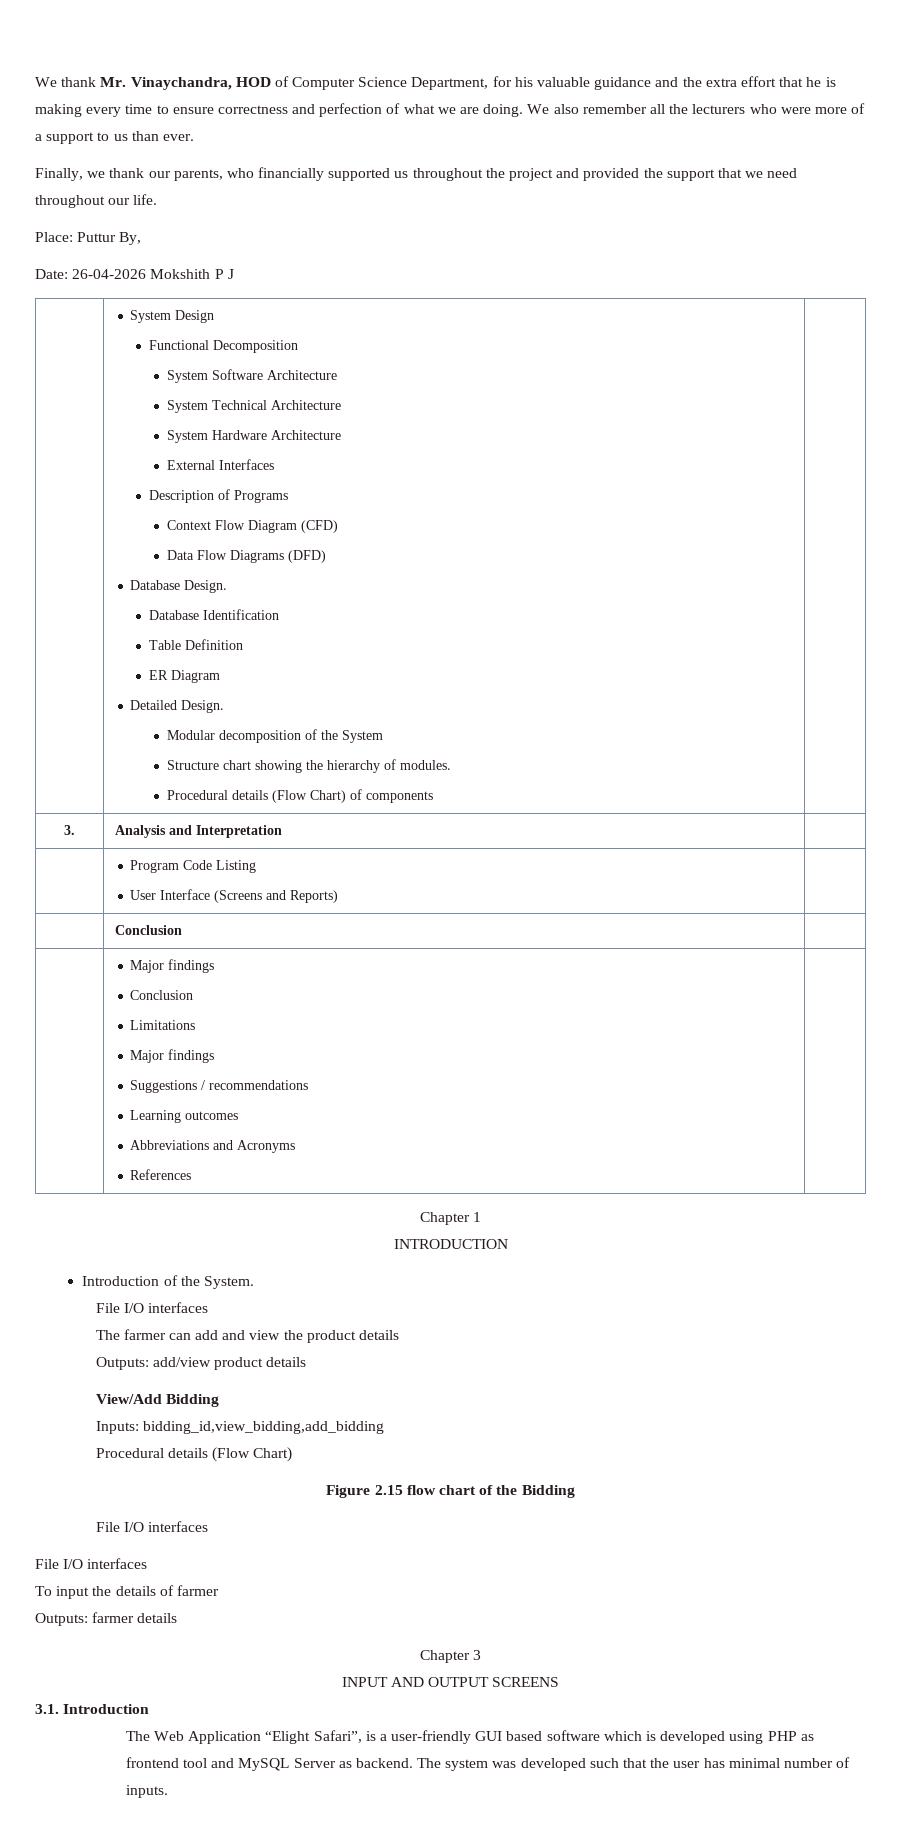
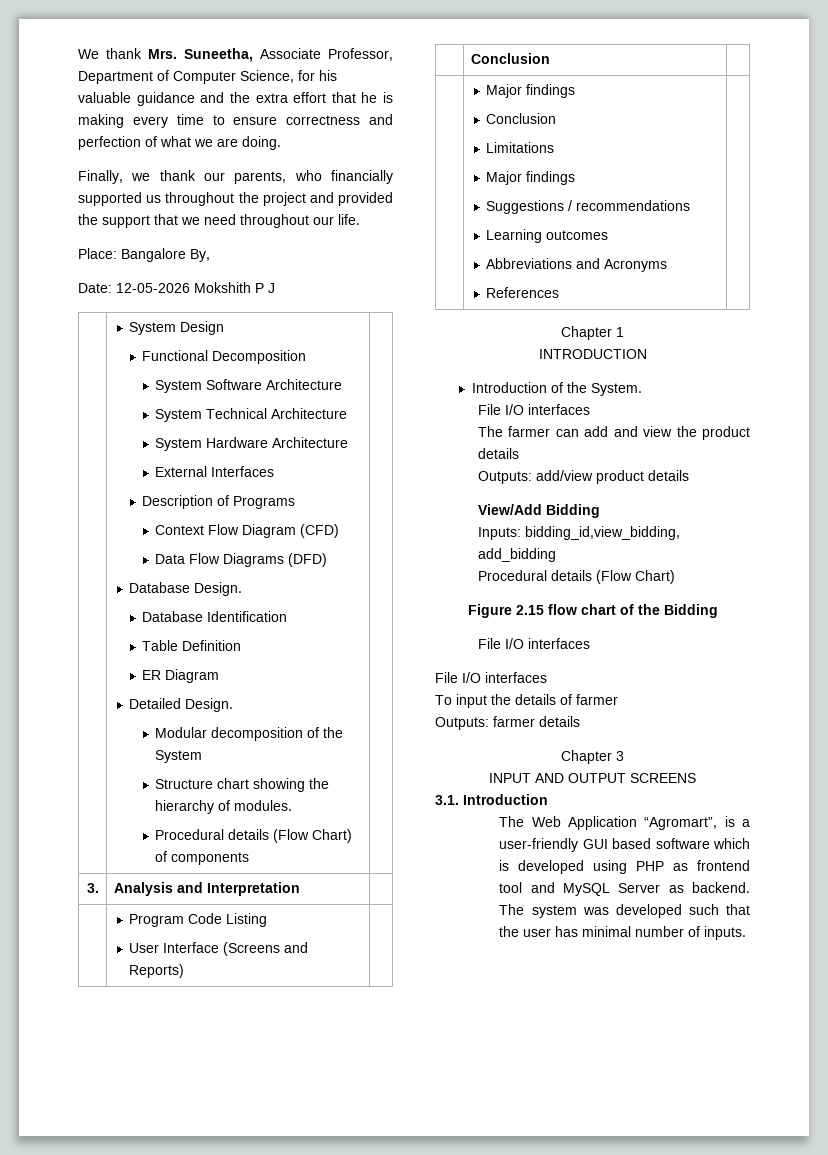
- We thank Mr. Vinaychandra, HOD of Computer Science Department, for his valuable guidance and the extra effort that he is making every time to ensure correctness and perfection of what we are doing. We also remember all the lecturers who were more of a support to us than ever.
+ We thank Mrs. Suneetha, Associate Professor, Department of Computer Science, for his valuable guidance and the extra effort that he is making every time to ensure correctness and perfection of what we are doing.
- Place: Puttur By,
+ Place: Bangalore By,
- Date: 26-04-2026 Mokshith P J
+ Date: 12-05-2026 Mokshith P J
- Inputs: bidding_id,view_bidding,add_bidding
+ Inputs: bidding_id,view_bidding, add_bidding
- The Web Application “Elight Safari”, is a user-friendly GUI based software which is developed using PHP as frontend tool and MySQL Server as backend.
+ The Web Application “Agromart”, is a user-friendly GUI based software which is developed using PHP as frontend tool and MySQL Server as backend.

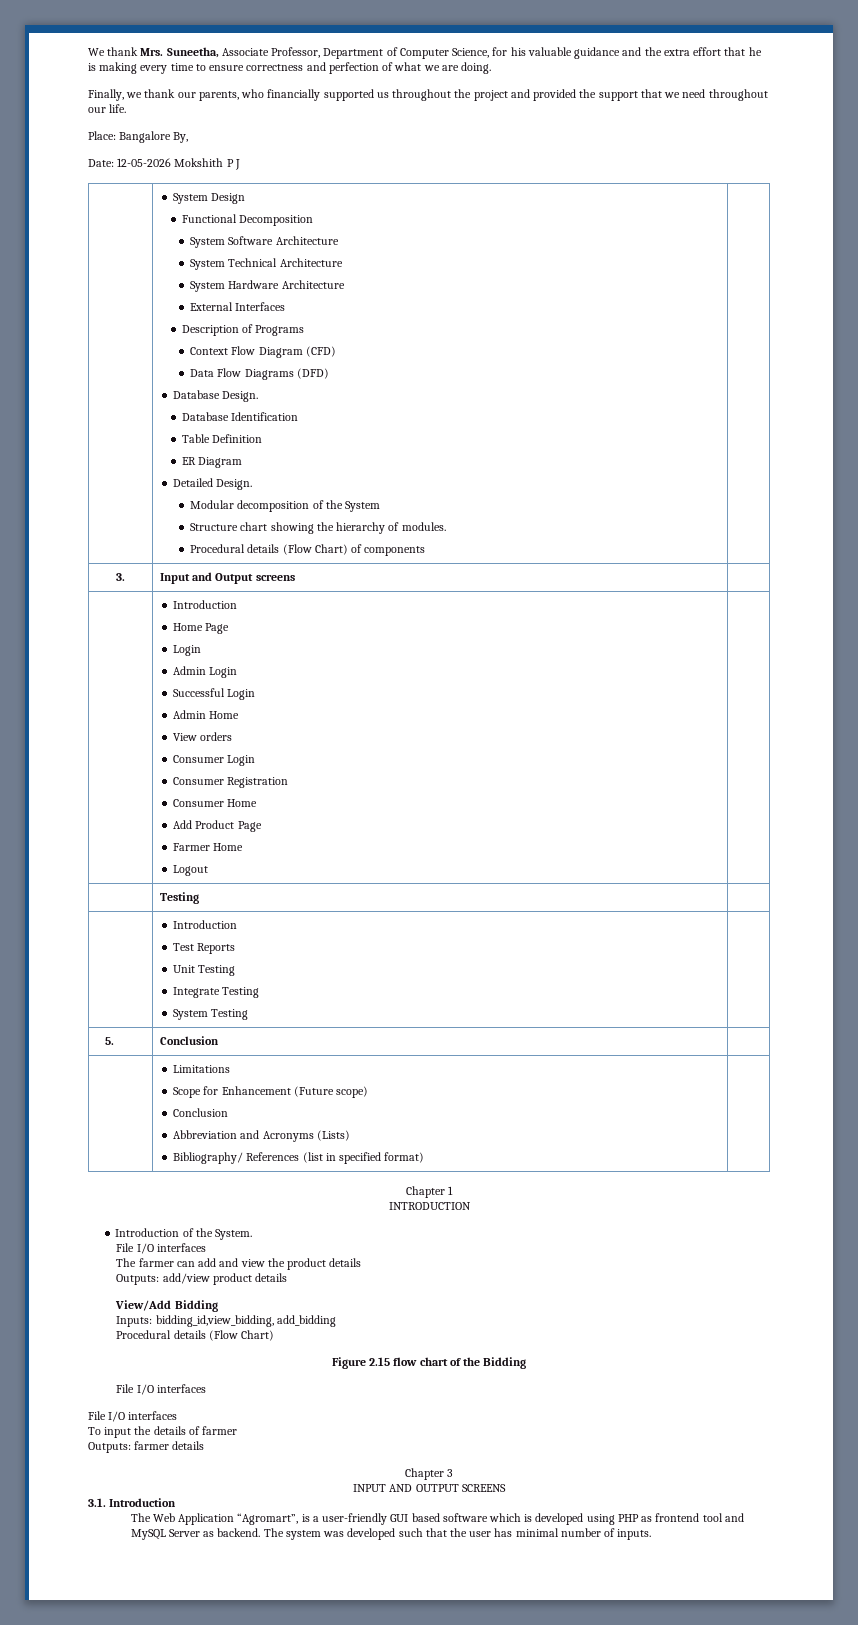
- 3. | Analysis and Interpretation |
- | Program Code Listing
- User Interface (Screens and Reports) |
- | Conclusion |
- | Major findings
+ 3. | Input and Output screens |
+ | Introduction
+ Home Page
+ Login
+ Admin Login
+ Successful Login
+ Admin Home
+ View orders
+ Consumer Login
+ Consumer Registration
+ Consumer Home
+ Add Product Page
+ Farmer Home
+ Logout |
+ | Testing |
+ | Introduction
+ Test Reports
+ Unit Testing
+ Integrate Testing
+ System Testing |
+ 5. | Conclusion |
+ | Limitations
+ Scope for Enhancement (Future scope)
  Conclusion
- Limitations
- Major findings
- Suggestions / recommendations
- Learning outcomes
- Abbreviations and Acronyms
- References |
+ Abbreviation and Acronyms (Lists)
+ Bibliography/ References (list in specified format) |

